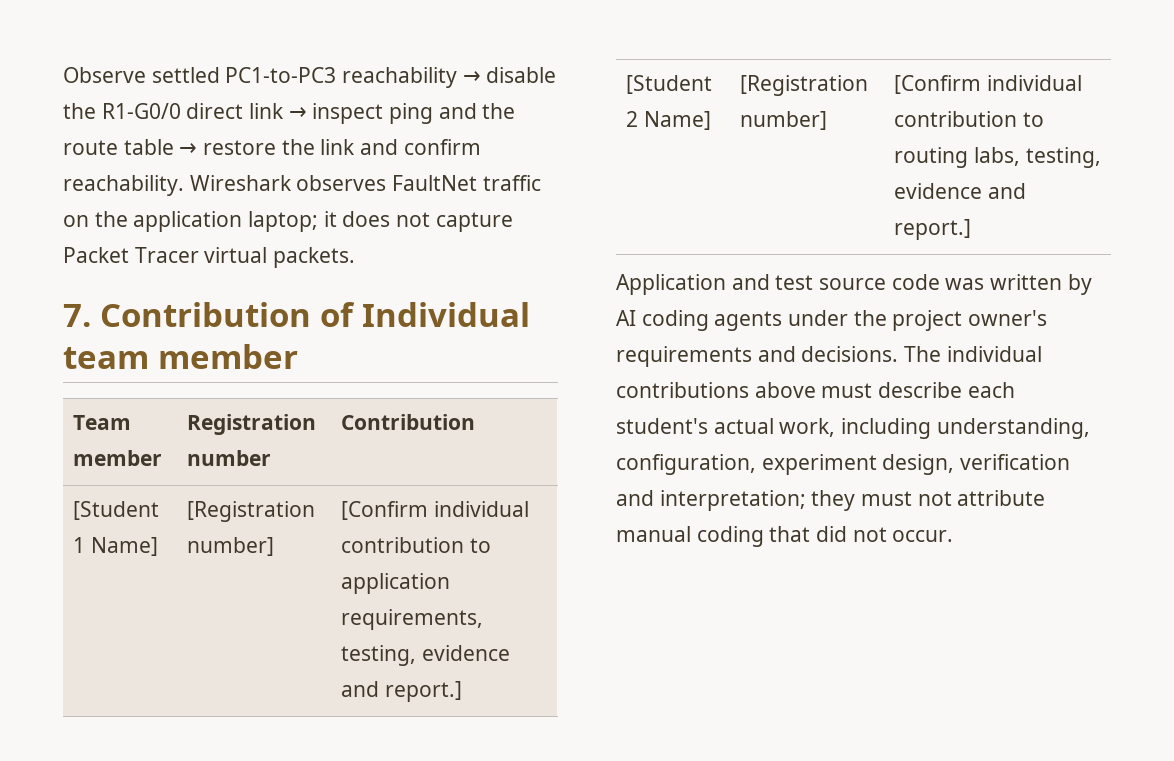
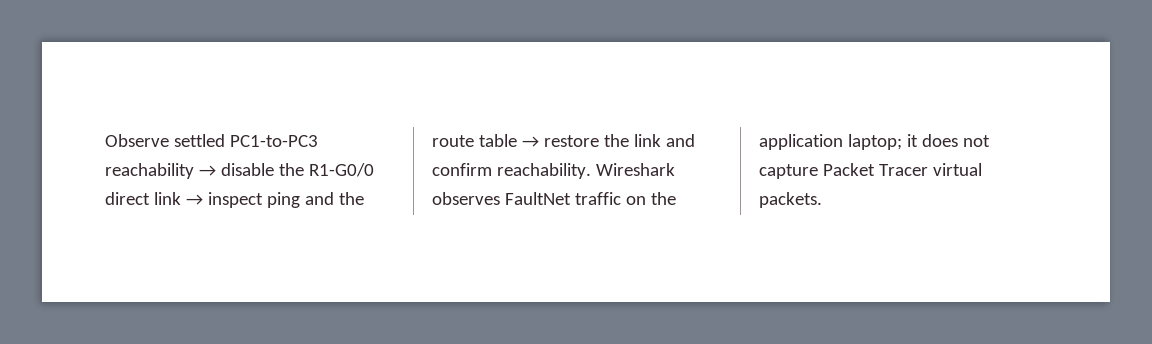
- 7. Contribution of Individual team member
- Team member | Registration number | Contribution
- [Student 1 Name] | [Registration number] | [Confirm individual contribution to application requirements, testing, evidence and report.]
- [Student 2 Name] | [Registration number] | [Confirm individual contribution to routing labs, testing, evidence and report.]
- Application and test source code was written by AI coding agents under the project owner's requirements and decisions. The individual contributions above must describe each student's actual work, including understanding, configuration, experiment design, verification and interpretation; they must not attribute manual coding that did not occur.

